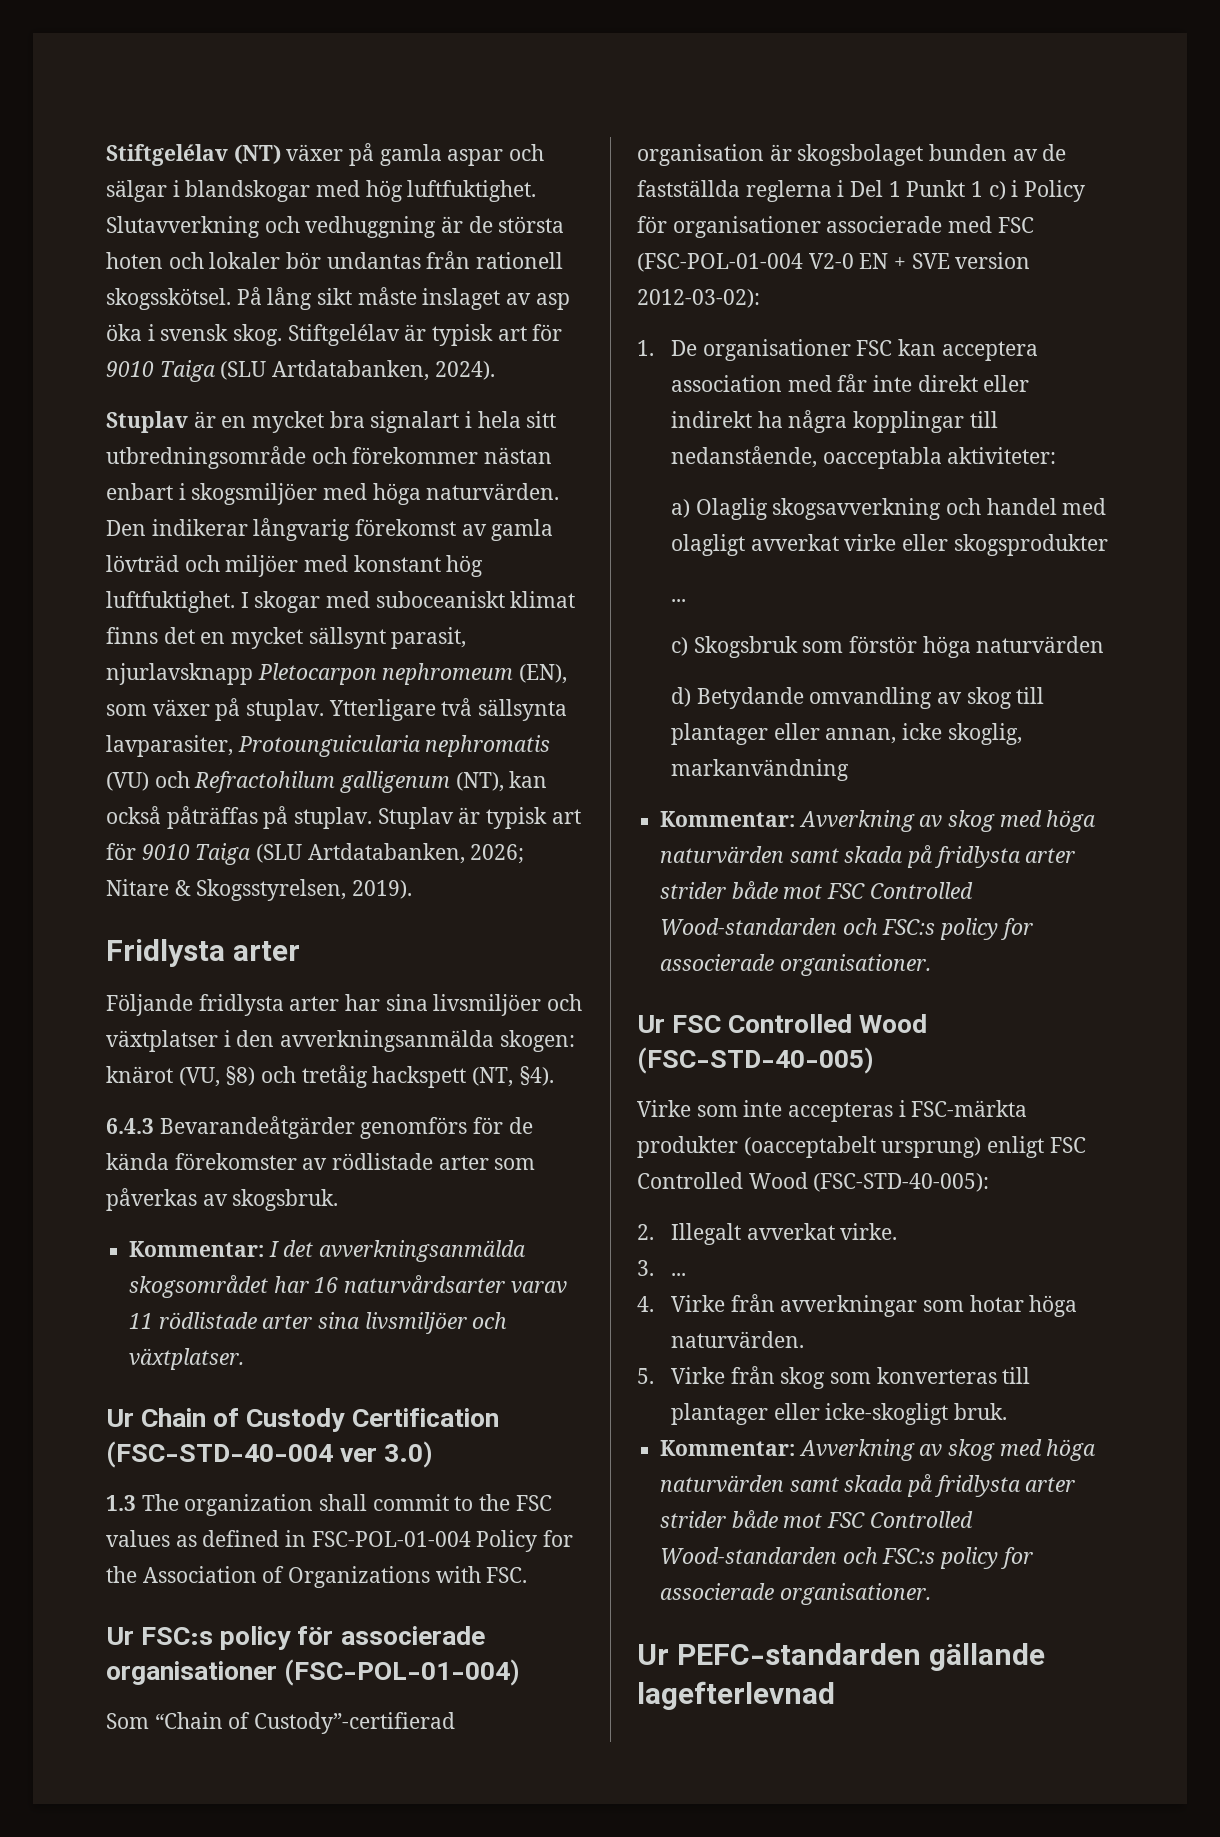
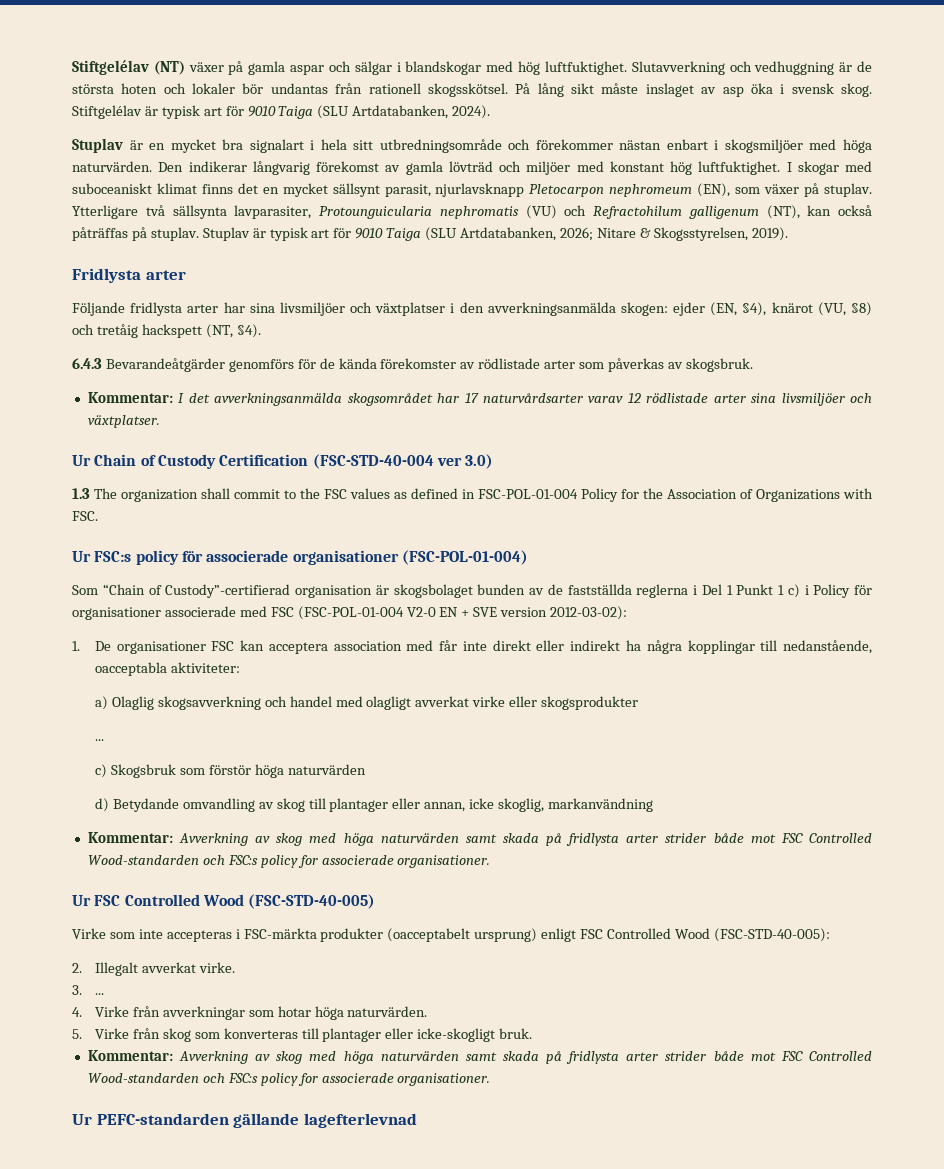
- Följande fridlysta arter har sina livsmiljöer och växtplatser i den avverkningsanmälda skogen: knärot (VU, §8) och tretåig hackspett (NT, §4).
+ Följande fridlysta arter har sina livsmiljöer och växtplatser i den avverkningsanmälda skogen: ejder (EN, §4), knärot (VU, §8) och tretåig hackspett (NT, §4).
- Kommentar: I det avverkningsanmälda skogsområdet har 16 naturvårdsarter varav 11 rödlistade arter sina livsmiljöer och växtplatser.
+ Kommentar: I det avverkningsanmälda skogsområdet har 17 naturvårdsarter varav 12 rödlistade arter sina livsmiljöer och växtplatser.

